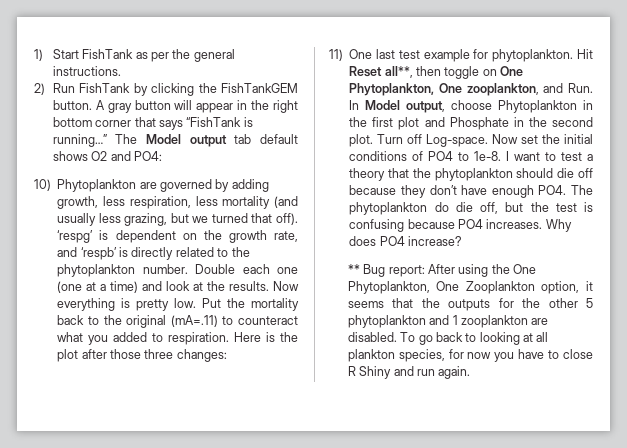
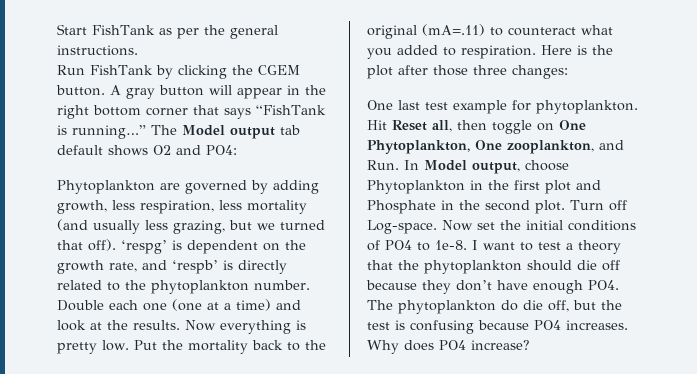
- 1) Start FishTank as per the general instructions.
+ Start FishTank as per the general instructions.
- 2) Run FishTank by clicking the FishTankGEM button.
+ Run FishTank by clicking the CGEM button.
- 10) Phytoplankton are governed by adding growth, less respiration, less mortality (and usually less grazing, but we turned that off).
+ Phytoplankton are governed by adding growth, less respiration, less mortality (and usually less grazing, but we turned that off).
- 11) One last test example for phytoplankton.
+ One last test example for phytoplankton.
- Hit Reset all**, then toggle on One Phytoplankton, One zooplankton, and Run. In Model output, choose Phytoplankton in the first plot and Phosphate in the second plot.
+ Hit Reset all, then toggle on One Phytoplankton, One zooplankton, and Run. In Model output, choose Phytoplankton in the first plot and Phosphate in the second plot.
- ** Bug report: After using the One Phytoplankton, One Zooplankton option, it seems that the outputs for the other 5 phytoplankton and 1 zooplankton are disabled. To go back to looking at all plankton species, for now you have to close R Shiny and run again.

